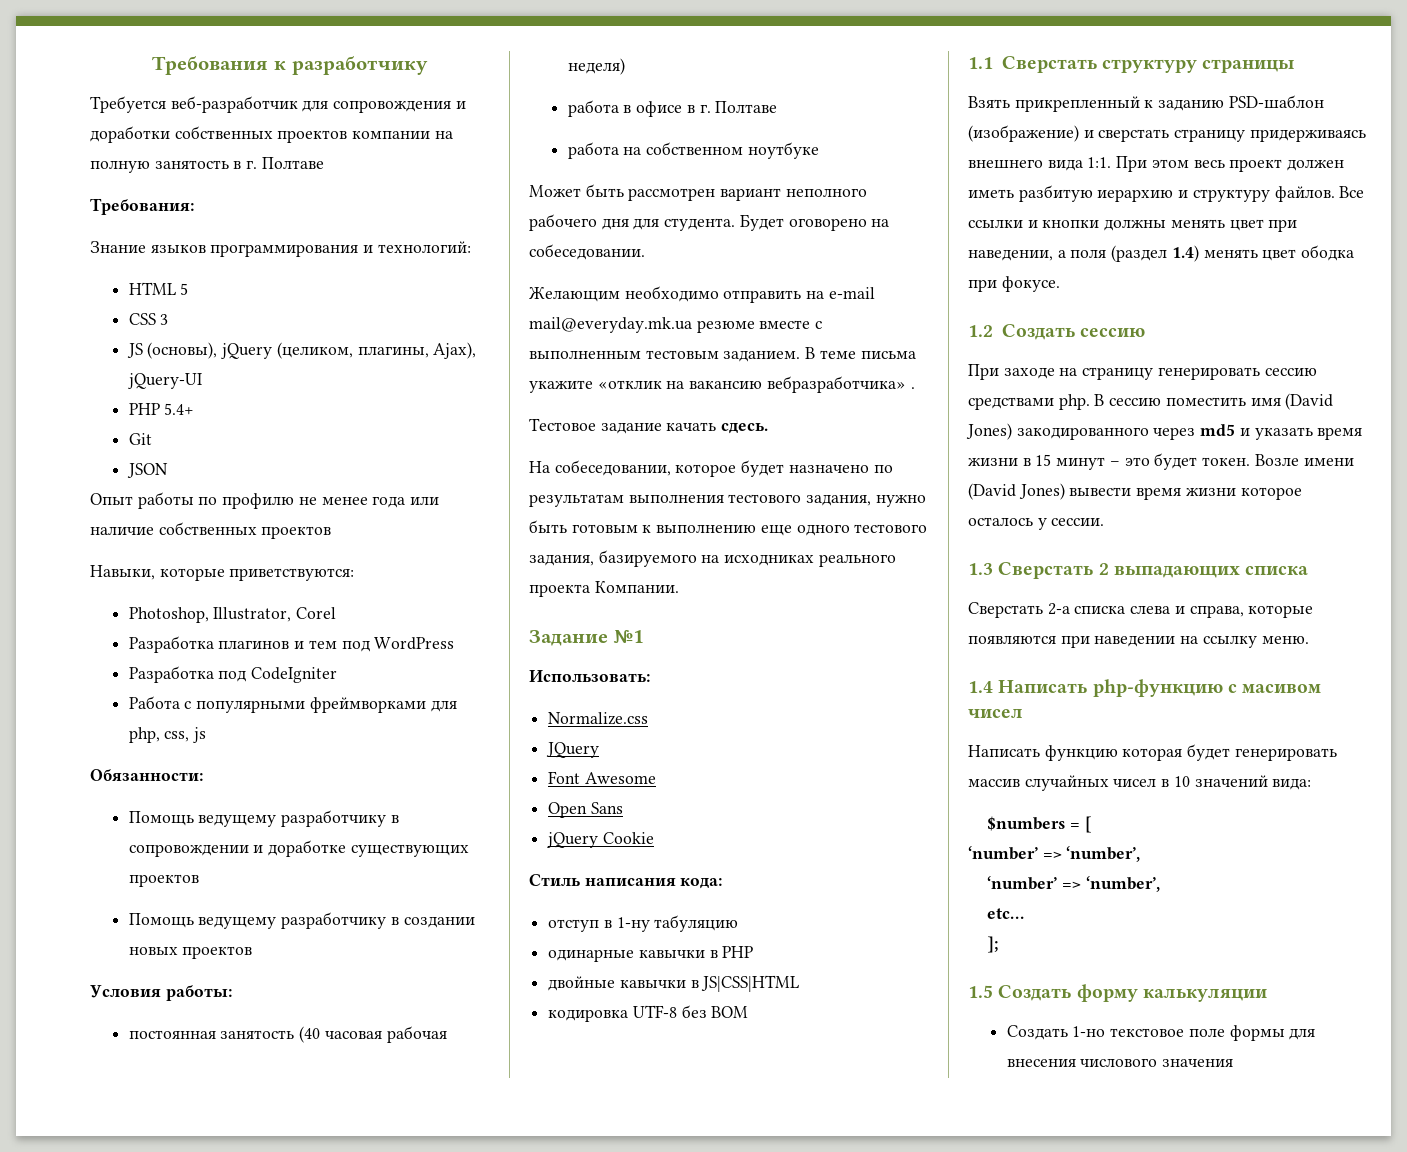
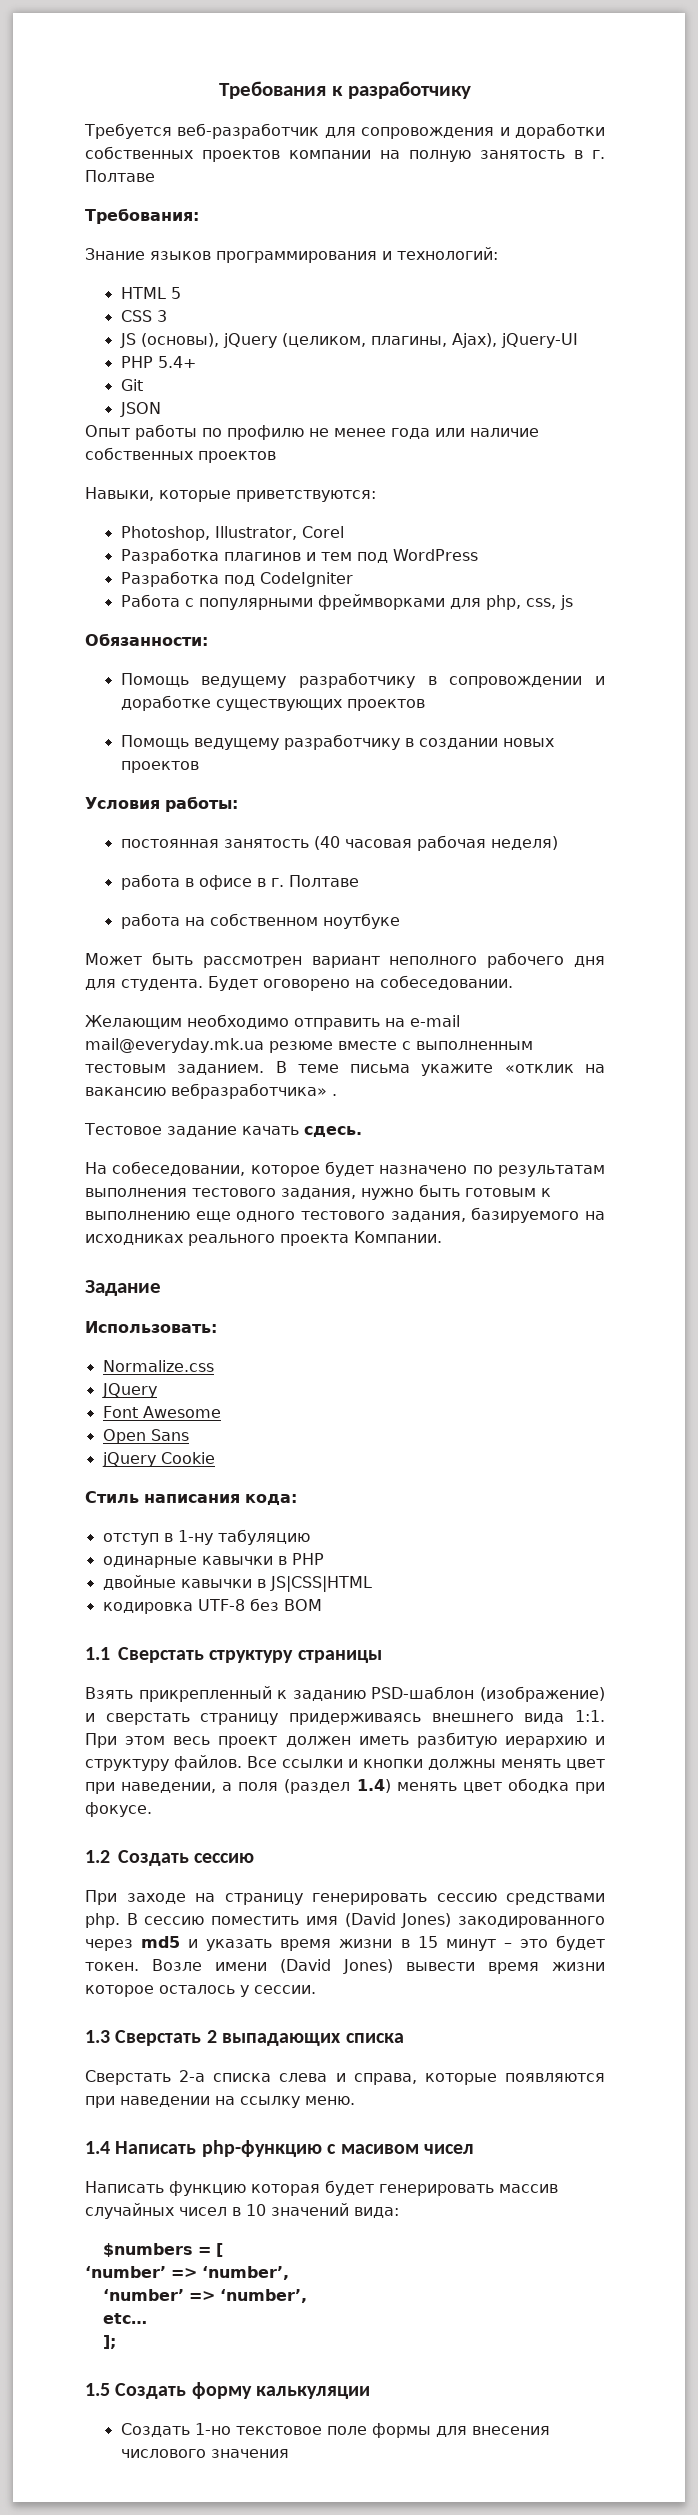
- Задание №1
+ Задание

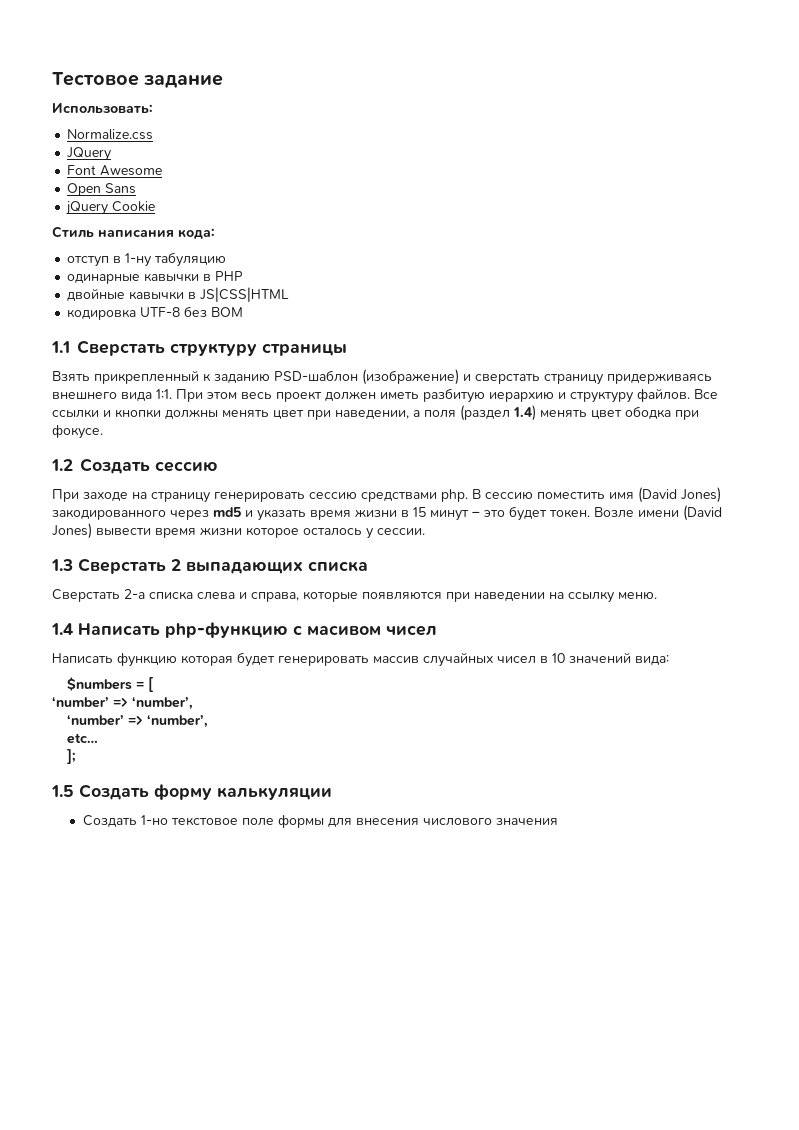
- Требования к разработчику
- Требуется веб-разработчик для сопровождения и доработки собственных проектов компании на полную занятость в г. Полтаве
- Требования:
- Знание языков программирования и технологий:
- HTML 5
- CSS 3
- JS (основы), jQuery (целиком, плагины, Ajax), jQuery-UI
- PHP 5.4+
- Git
- JSON
- Опыт работы по профилю не менее года или наличие собственных проектов
- Навыки, которые приветствуются:
- Photoshop, Illustrator, Corel
- Разработка плагинов и тем под WordPress
- Разработка под CodeIgniter
- Работа с популярными фреймворками для php, css, js
- Обязанности:
- Помощь ведущему разработчику в сопровождении и доработке существующих проектов
- Помощь ведущему разработчику в создании новых проектов
- Условия работы:
- постоянная занятость (40 часовая рабочая неделя)
- работа в офисе в г. Полтаве
- работа на собственном ноутбуке
- Может быть рассмотрен вариант неполного рабочего дня для студента. Будет оговорено на собеседовании.
- Желающим необходимо отправить на e-mail mail@everyday.mk.ua резюме вместе с выполненным тестовым заданием. В теме письма укажите «отклик на вакансию вебразработчика» .
- Тестовое задание качать сдесь.
- На собеседовании, которое будет назначено по результатам выполнения тестового задания, нужно быть готовым к выполнению еще одного тестового задания, базируемого на исходниках реального проекта Компании.
- Задание
+ Тестовое задание

